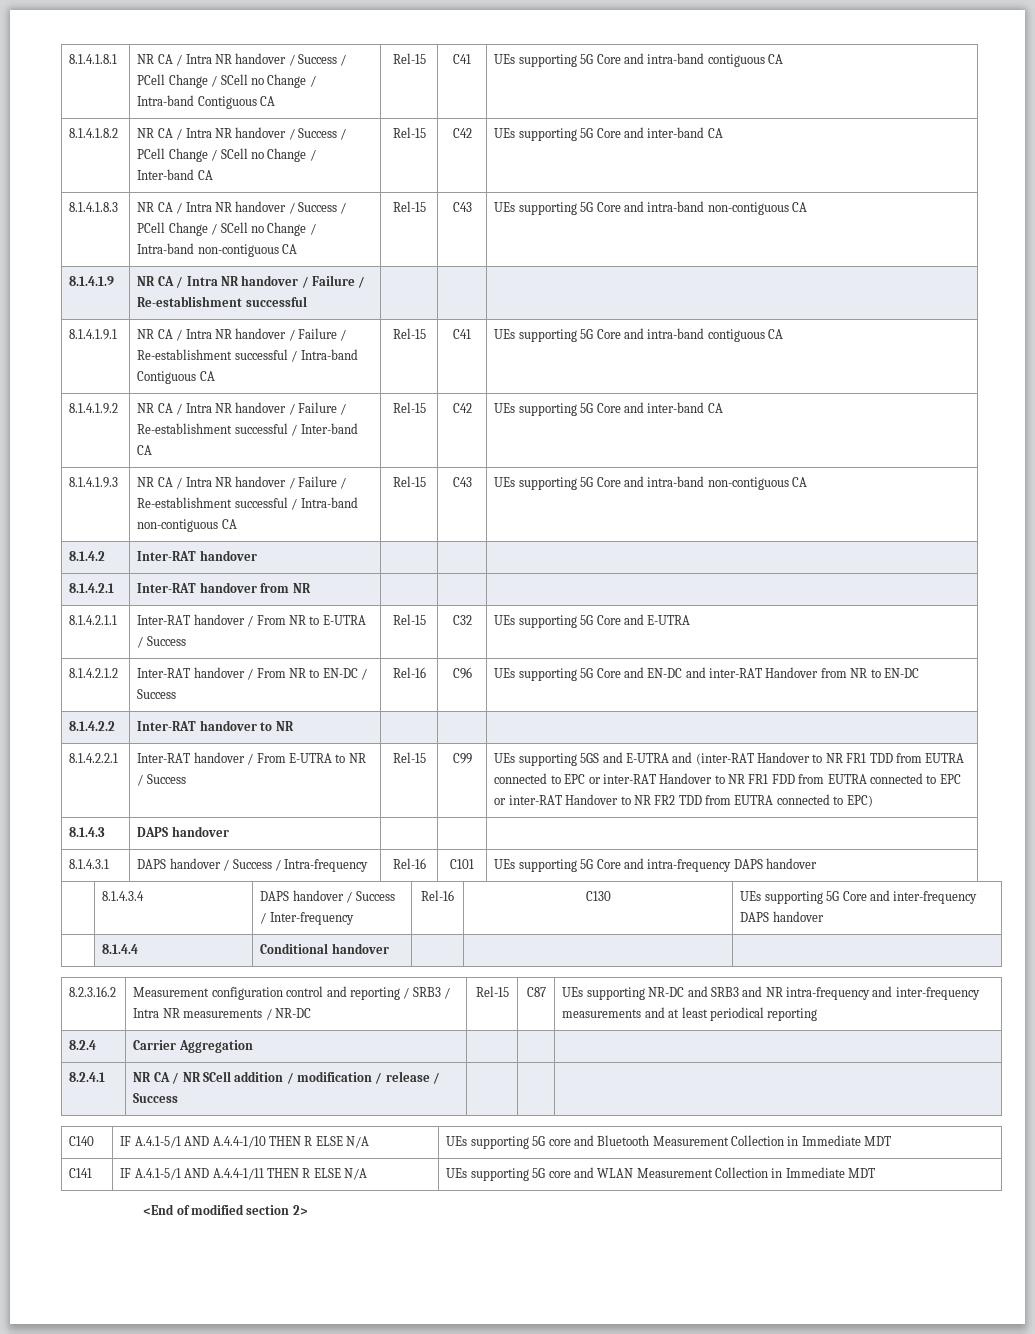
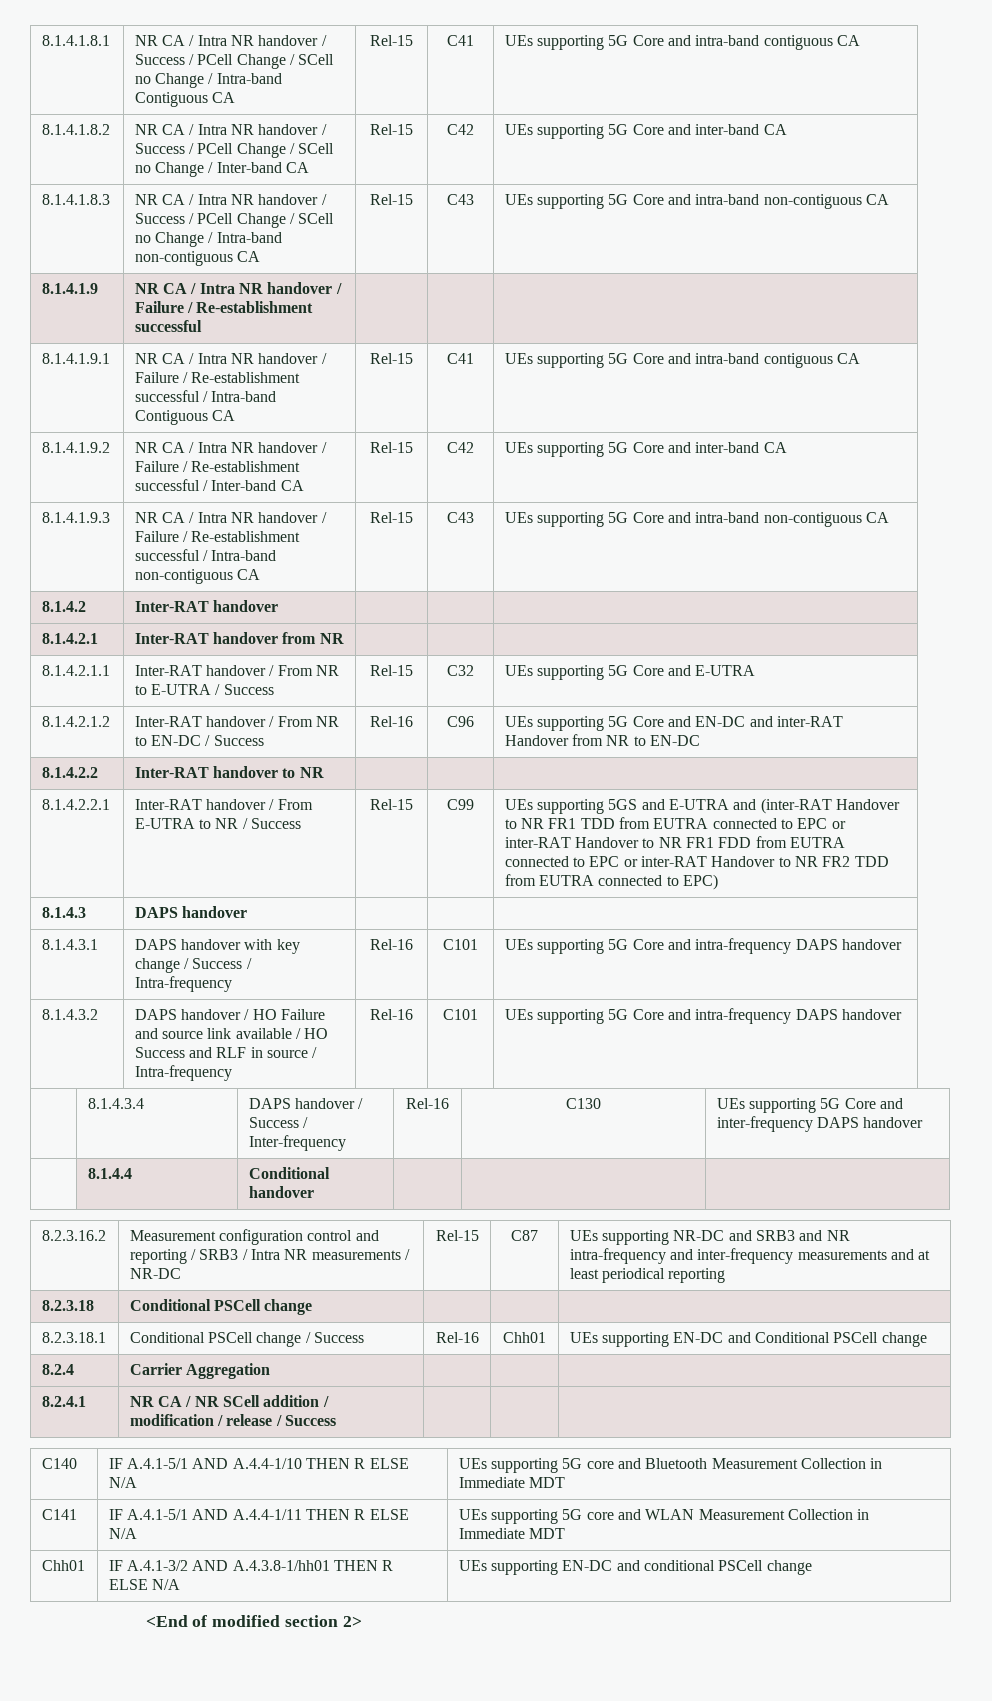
- 8.1.4.3.1 | DAPS handover / Success / Intra-frequency | Rel-16 | C101 | UEs supporting 5G Core and intra-frequency DAPS handover
+ 8.1.4.3.1 | DAPS handover with key change / Success / Intra-frequency | Rel-16 | C101 | UEs supporting 5G Core and intra-frequency DAPS handover
+ 8.1.4.3.2 | DAPS handover / HO Failure and source link available / HO Success and RLF in source / Intra-frequency | Rel-16 | C101 | UEs supporting 5G Core and intra-frequency DAPS handover
+ 8.2.3.18 | Conditional PSCell change | | |
+ 8.2.3.18.1 | Conditional PSCell change / Success | Rel-16 | Chh01 | UEs supporting EN-DC and Conditional PSCell change
+ Chh01 | IF A.4.1-3/2 AND A.4.3.8-1/hh01 THEN R ELSE N/A | UEs supporting EN-DC and conditional PSCell change

